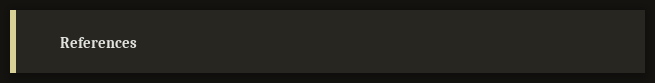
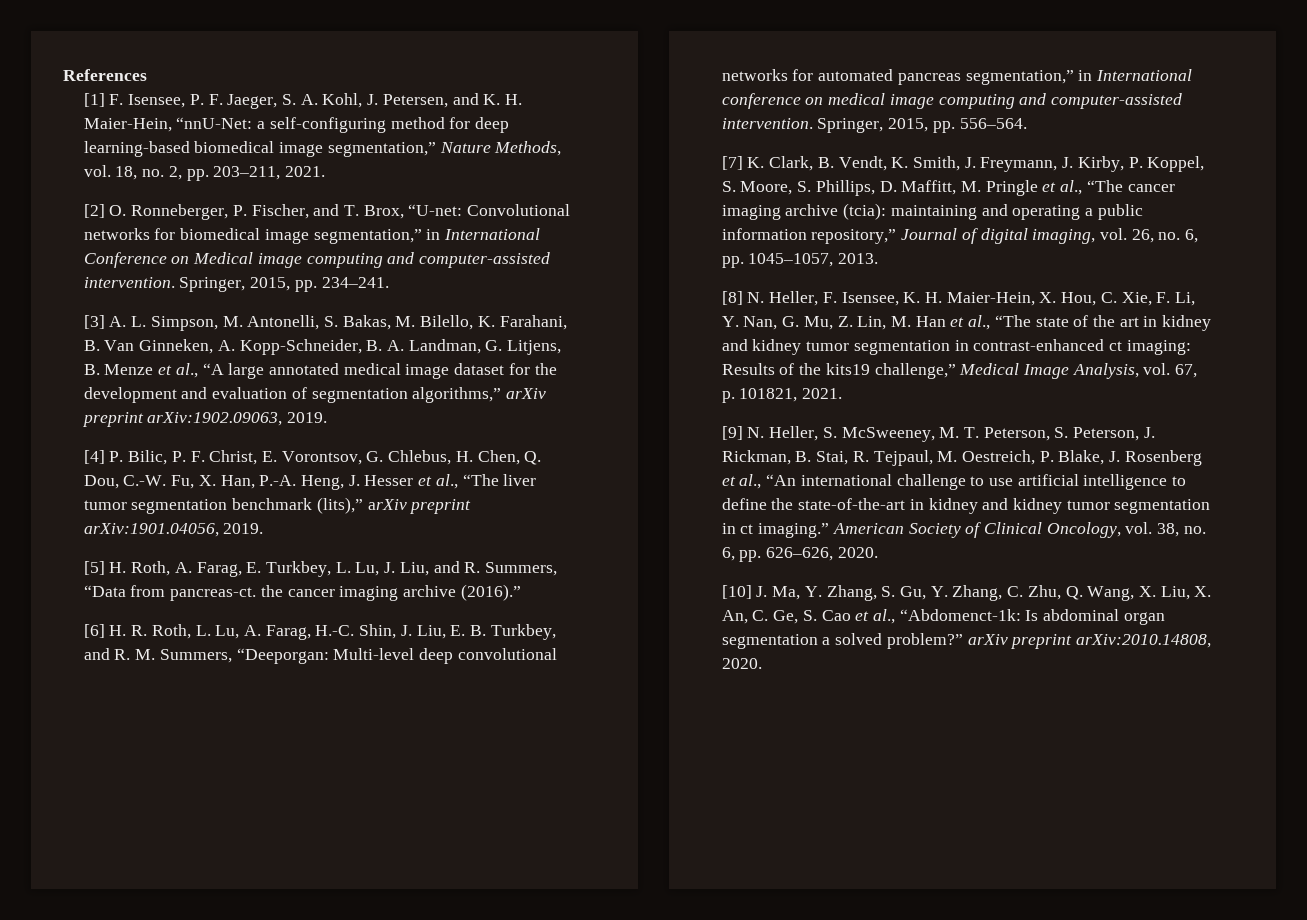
+ [1] F. Isensee, P. F. Jaeger, S. A. Kohl, J. Petersen, and K. H. Maier-Hein, “nnU-Net: a self-configuring method for deep learning-based biomedical image segmentation,” Nature Methods, vol. 18, no. 2, pp. 203–211, 2021.
+ [2] O. Ronneberger, P. Fischer, and T. Brox, “U-net: Convolutional networks for biomedical image segmentation,” in International Conference on Medical image computing and computer-assisted intervention. Springer, 2015, pp. 234–241.
+ [3] A. L. Simpson, M. Antonelli, S. Bakas, M. Bilello, K. Farahani, B. Van Ginneken, A. Kopp-Schneider, B. A. Landman, G. Litjens, B. Menze et al., “A large annotated medical image dataset for the development and evaluation of segmentation algorithms,” arXiv preprint arXiv:1902.09063, 2019.
+ [4] P. Bilic, P. F. Christ, E. Vorontsov, G. Chlebus, H. Chen, Q. Dou, C.-W. Fu, X. Han, P.-A. Heng, J. Hesser et al., “The liver tumor segmentation benchmark (lits),” arXiv preprint arXiv:1901.04056, 2019.
+ [5] H. Roth, A. Farag, E. Turkbey, L. Lu, J. Liu, and R. Summers, “Data from pancreas-ct. the cancer imaging archive (2016).”
+ [6] H. R. Roth, L. Lu, A. Farag, H.-C. Shin, J. Liu, E. B. Turkbey, and R. M. Summers, “Deeporgan: Multi-level deep convolutional networks for automated pancreas segmentation,” in International conference on medical image computing and computer-assisted intervention. Springer, 2015, pp. 556–564.
+ [7] K. Clark, B. Vendt, K. Smith, J. Freymann, J. Kirby, P. Koppel, S. Moore, S. Phillips, D. Maffitt, M. Pringle et al., “The cancer imaging archive (tcia): maintaining and operating a public information repository,” Journal of digital imaging, vol. 26, no. 6, pp. 1045–1057, 2013.
+ [8] N. Heller, F. Isensee, K. H. Maier-Hein, X. Hou, C. Xie, F. Li, Y. Nan, G. Mu, Z. Lin, M. Han et al., “The state of the art in kidney and kidney tumor segmentation in contrast-enhanced ct imaging: Results of the kits19 challenge,” Medical Image Analysis, vol. 67, p. 101821, 2021.
+ [9] N. Heller, S. McSweeney, M. T. Peterson, S. Peterson, J. Rickman, B. Stai, R. Tejpaul, M. Oestreich, P. Blake, J. Rosenberg et al., “An international challenge to use artificial intelligence to define the state-of-the-art in kidney and kidney tumor segmentation in ct imaging.” American Society of Clinical Oncology, vol. 38, no. 6, pp. 626–626, 2020.
+ [10] J. Ma, Y. Zhang, S. Gu, Y. Zhang, C. Zhu, Q. Wang, X. Liu, X. An, C. Ge, S. Cao et al., “Abdomenct-1k: Is abdominal organ segmentation a solved problem?” arXiv preprint arXiv:2010.14808, 2020.

